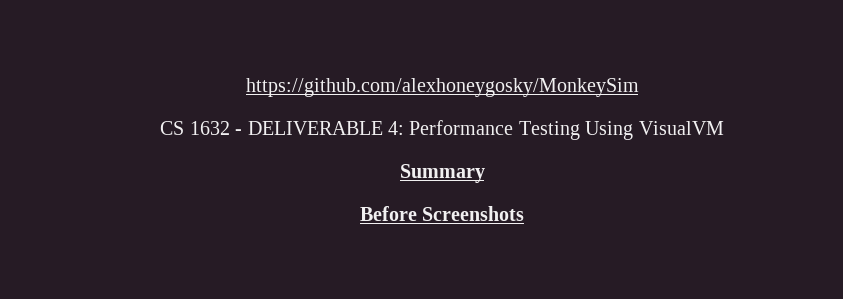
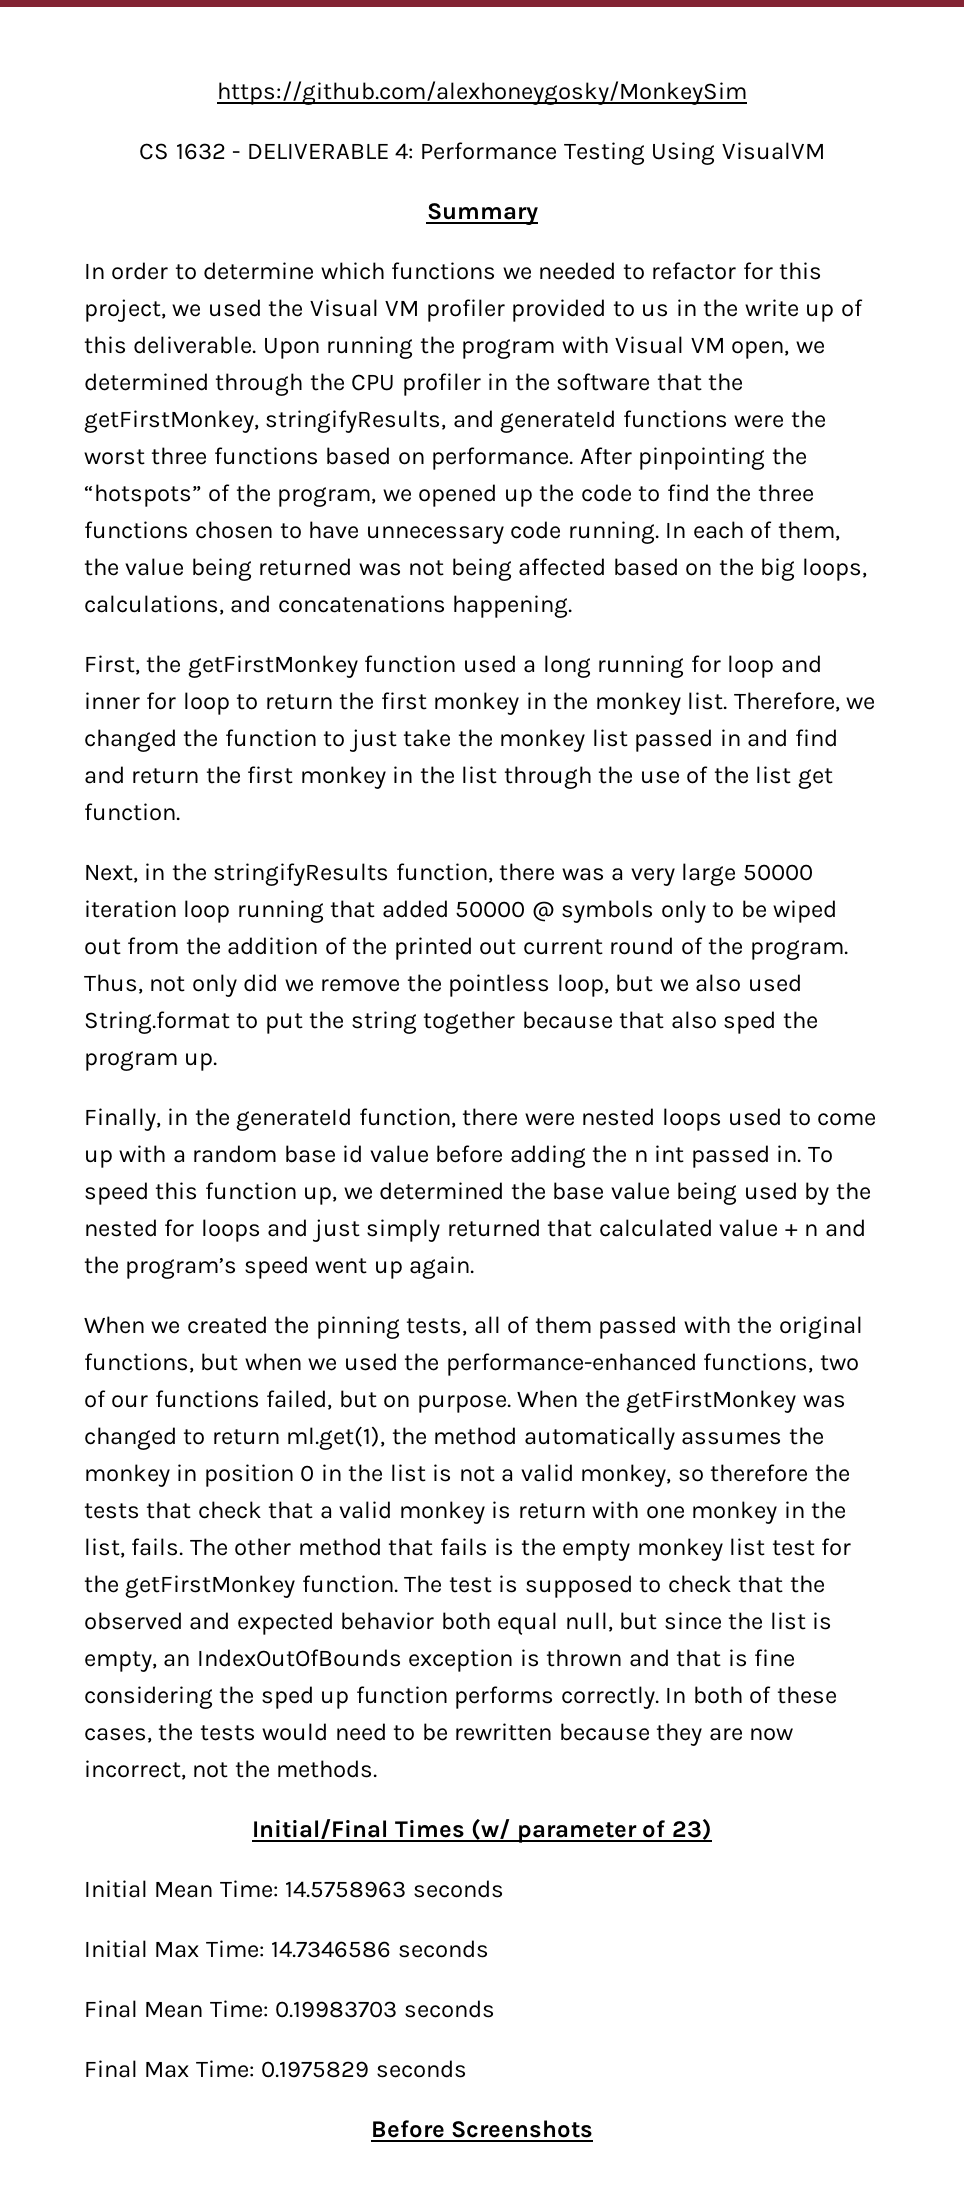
+ In order to determine which functions we needed to refactor for this project, we used the Visual VM profiler provided to us in the write up of this deliverable. Upon running the program with Visual VM open, we determined through the CPU profiler in the software that the getFirstMonkey, stringifyResults, and generateId functions were the worst three functions based on performance. After pinpointing the “hotspots” of the program, we opened up the code to find the three functions chosen to have unnecessary code running. In each of them, the value being returned was not being affected based on the big loops, calculations, and concatenations happening.
+ First, the getFirstMonkey function used a long running for loop and inner for loop to return the first monkey in the monkey list. Therefore, we changed the function to just take the monkey list passed in and find and return the first monkey in the list through the use of the list get function.
+ Next, in the stringifyResults function, there was a very large 50000 iteration loop running that added 50000 @ symbols only to be wiped out from the addition of the printed out current round of the program. Thus, not only did we remove the pointless loop, but we also used String.format to put the string together because that also sped the program up.
+ Finally, in the generateId function, there were nested loops used to come up with a random base id value before adding the n int passed in. To speed this function up, we determined the base value being used by the nested for loops and just simply returned that calculated value + n and the program’s speed went up again.
+ When we created the pinning tests, all of them passed with the original functions, but when we used the performance-enhanced functions, two of our functions failed, but on purpose. When the getFirstMonkey was changed to return ml.get(1), the method automatically assumes the monkey in position 0 in the list is not a valid monkey, so therefore the tests that check that a valid monkey is return with one monkey in the list, fails. The other method that fails is the empty monkey list test for the getFirstMonkey function. The test is supposed to check that the observed and expected behavior both equal null, but since the list is empty, an IndexOutOfBounds exception is thrown and that is fine considering the sped up function performs correctly. In both of these cases, the tests would need to be rewritten because they are now incorrect, not the methods.
+ Initial/Final Times (w/ parameter of 23)
+ Initial Mean Time: 14.5758963 seconds
+ Initial Max Time: 14.7346586 seconds
+ Final Mean Time: 0.19983703 seconds
+ Final Max Time: 0.1975829 seconds

